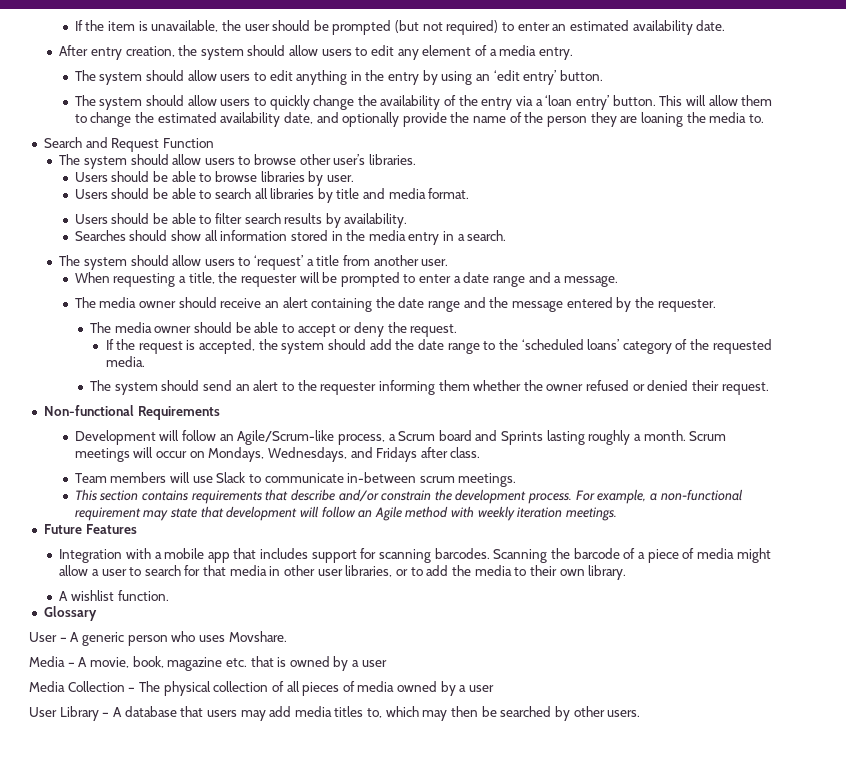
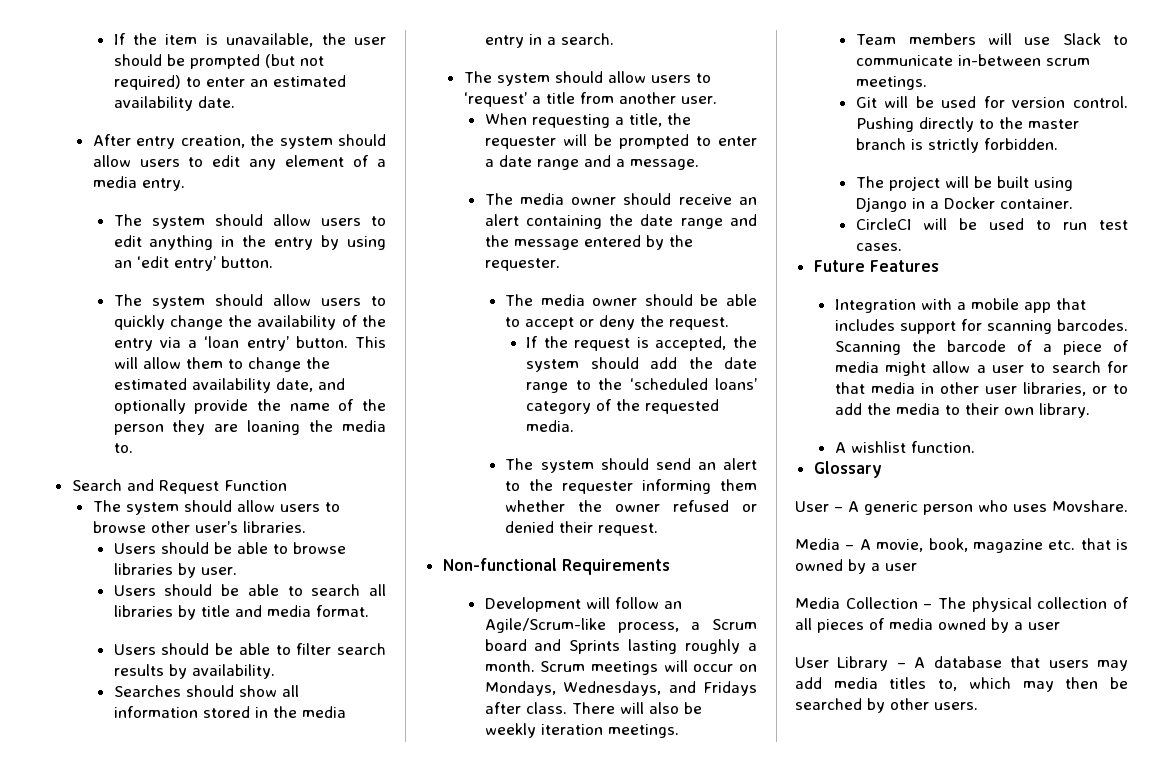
+ There will also be weekly iteration meetings.
- This section contains requirements that describe and/or constrain the development process. For example, a non-functional requirement may state that development will follow an Agile method with weekly iteration meetings.
+ Git will be used for version control. Pushing directly to the master branch is strictly forbidden.
+ The project will be built using Django in a Docker container.
+ CircleCI will be used to run test cases.

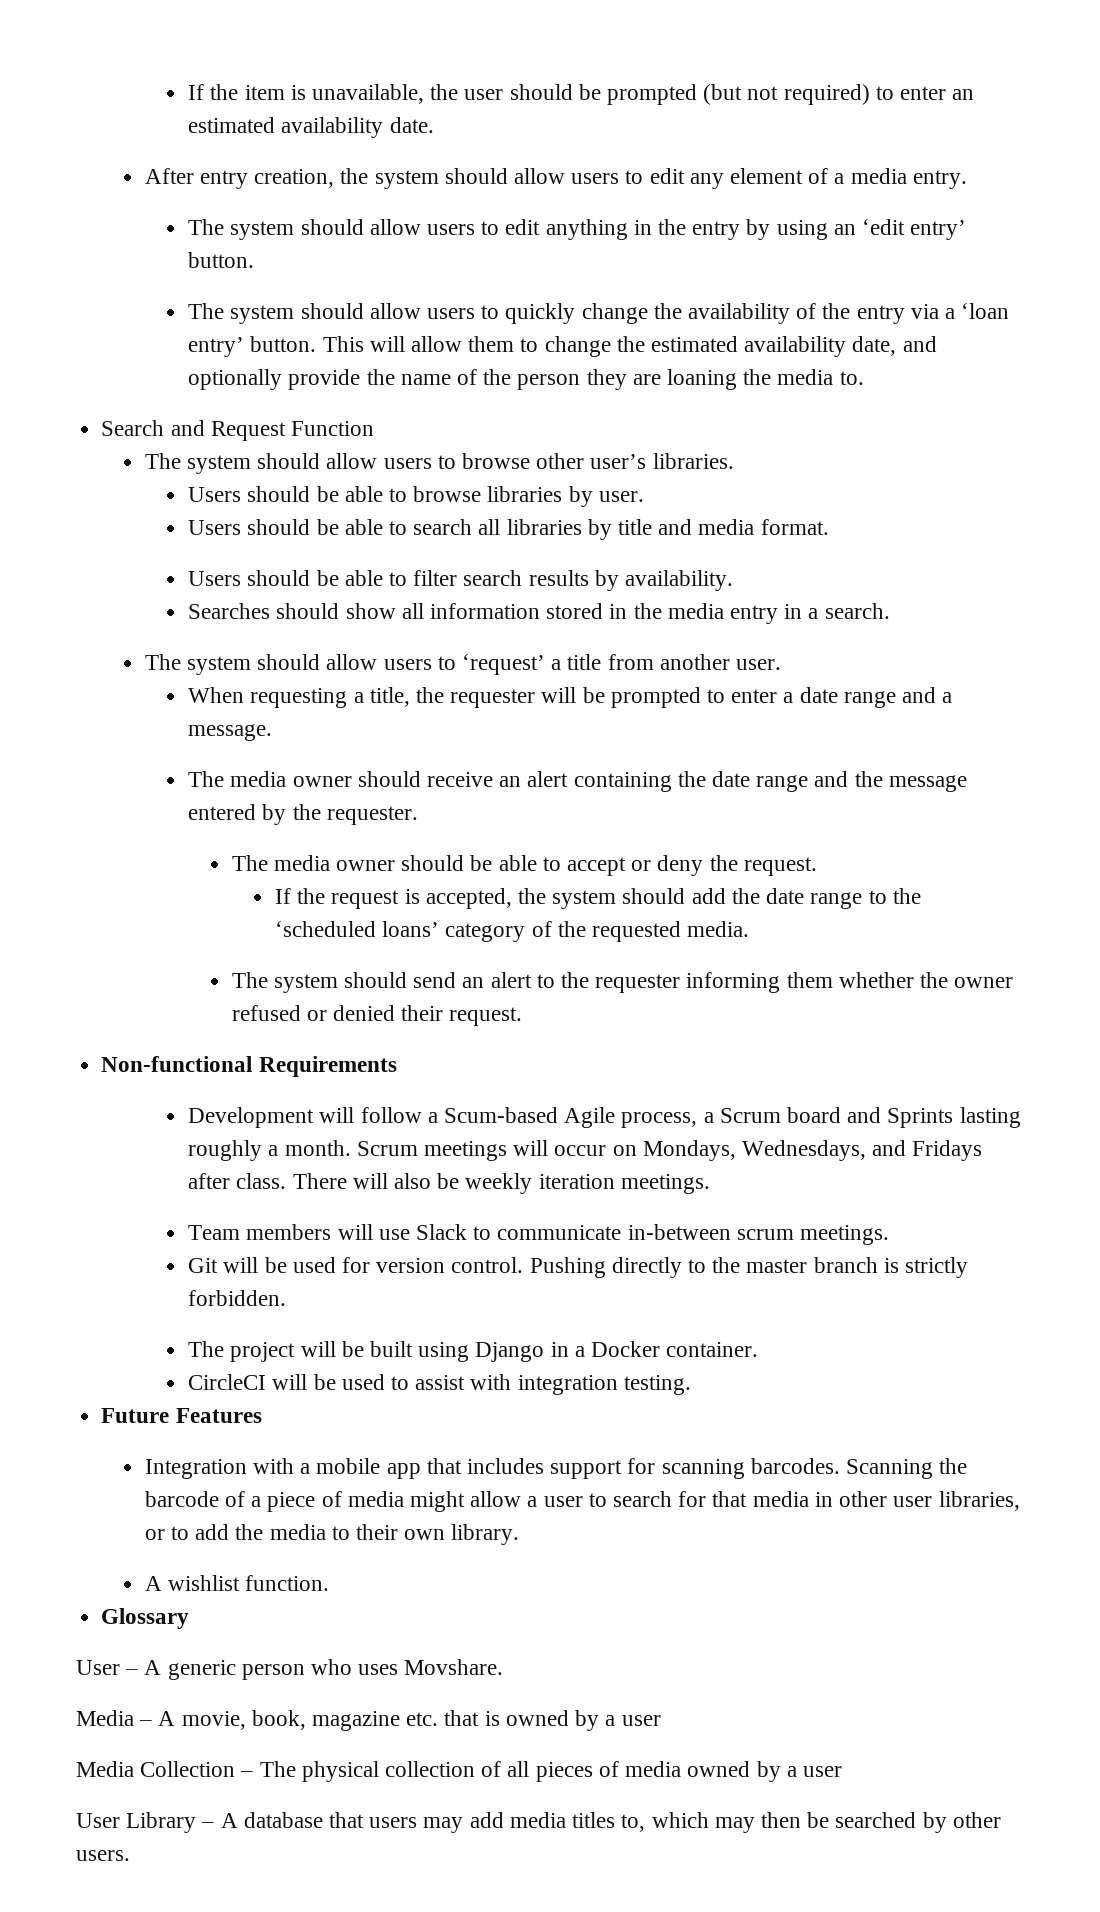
- Development will follow an Agile/Scrum-like process, a Scrum board and Sprints lasting roughly a month.
+ Development will follow a Scum-based Agile process, a Scrum board and Sprints lasting roughly a month.
- CircleCI will be used to run test cases.
+ CircleCI will be used to assist with integration testing.

